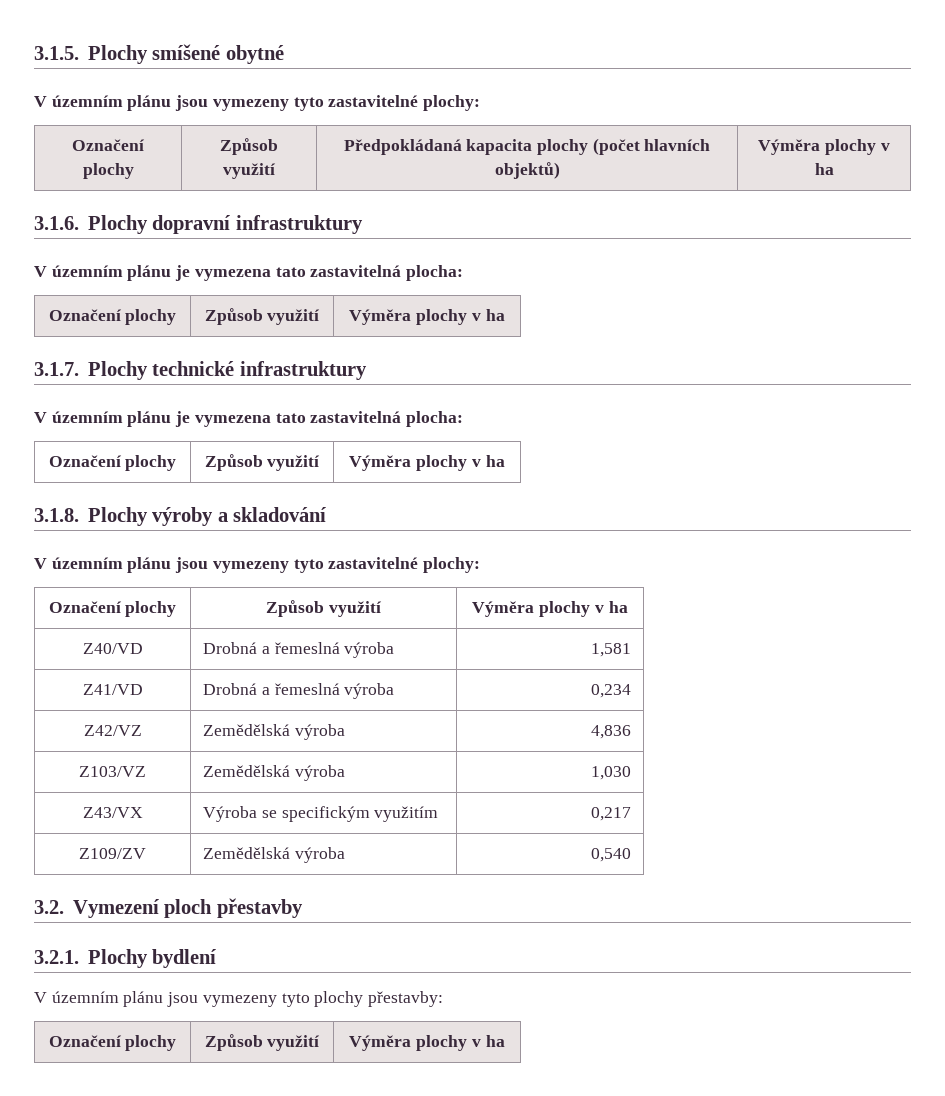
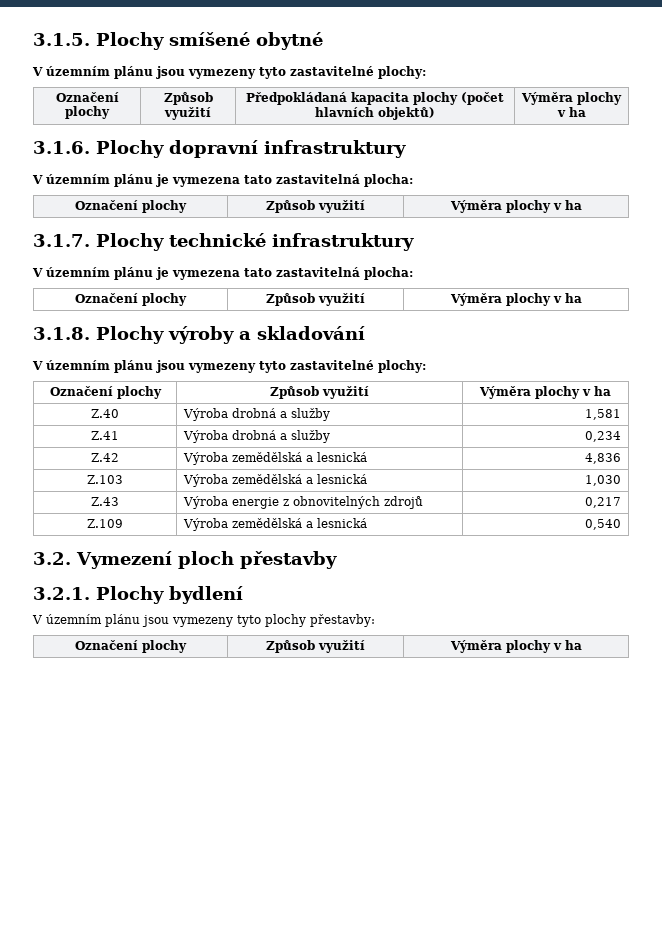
- Z40/VD | Drobná a řemeslná výroba | 1,581
- Z41/VD | Drobná a řemeslná výroba | 0,234
- Z42/VZ | Zemědělská výroba | 4,836
- Z103/VZ | Zemědělská výroba | 1,030
+ Z.40 | Výroba drobná a služby | 1,581
+ Z.41 | Výroba drobná a služby | 0,234
+ Z.42 | Výroba zemědělská a lesnická | 4,836
+ Z.103 | Výroba zemědělská a lesnická | 1,030
- Z43/VX | Výroba se specifickým využitím | 0,217
- Z109/ZV | Zemědělská výroba | 0,540
+ Z.43 | Výroba energie z obnovitelných zdrojů | 0,217
+ Z.109 | Výroba zemědělská a lesnická | 0,540

